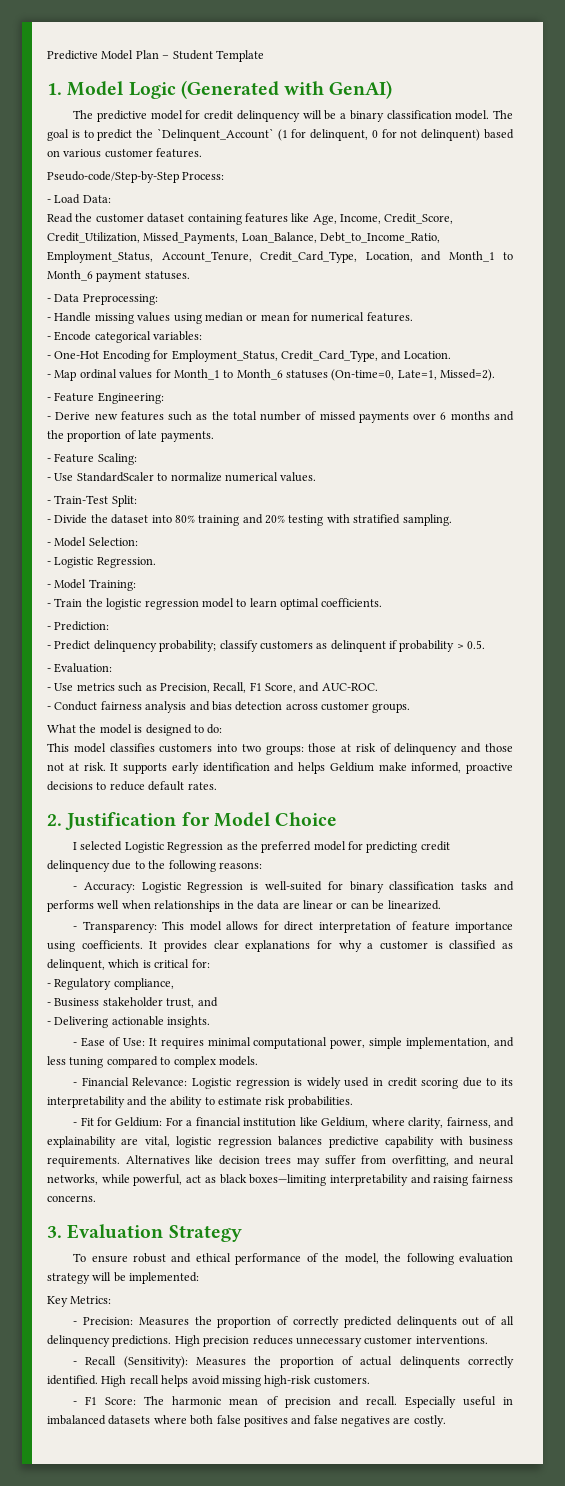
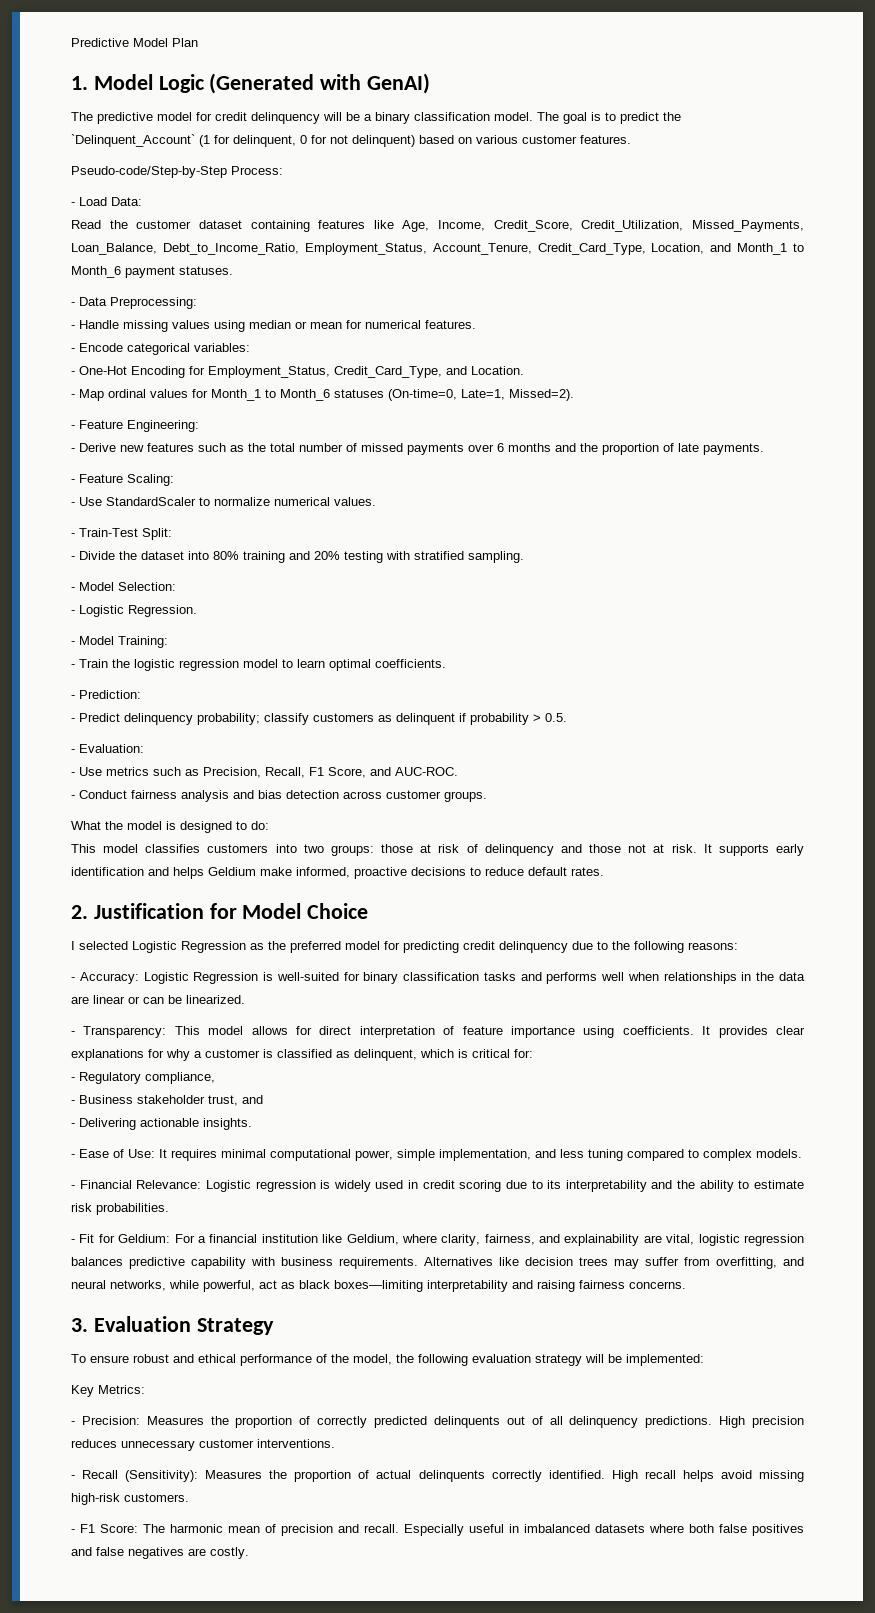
- Predictive Model Plan – Student Template
+ Predictive Model Plan

